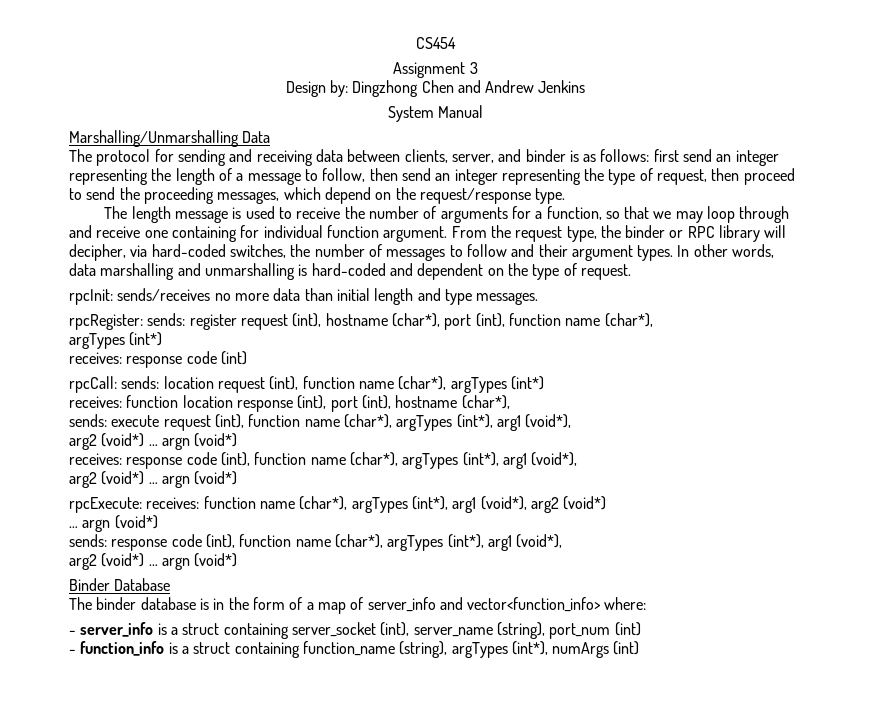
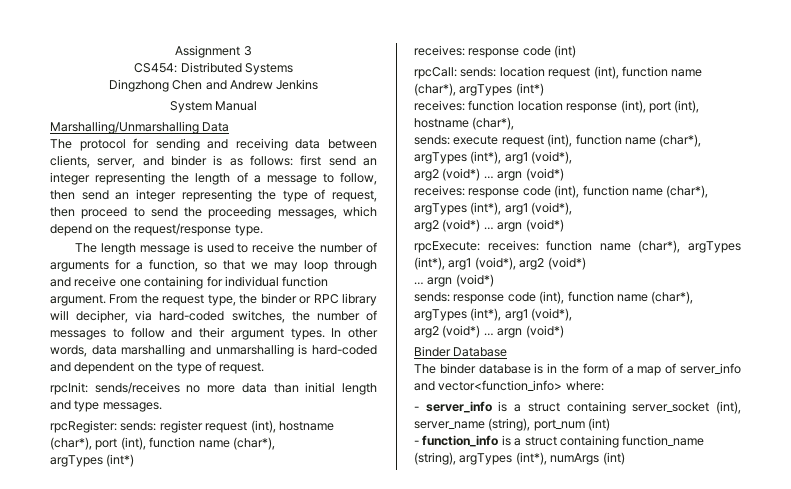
- CS454
- Design by: Dingzhong Chen and Andrew Jenkins
+ CS454: Distributed Systems
+ Dingzhong Chen and Andrew Jenkins

